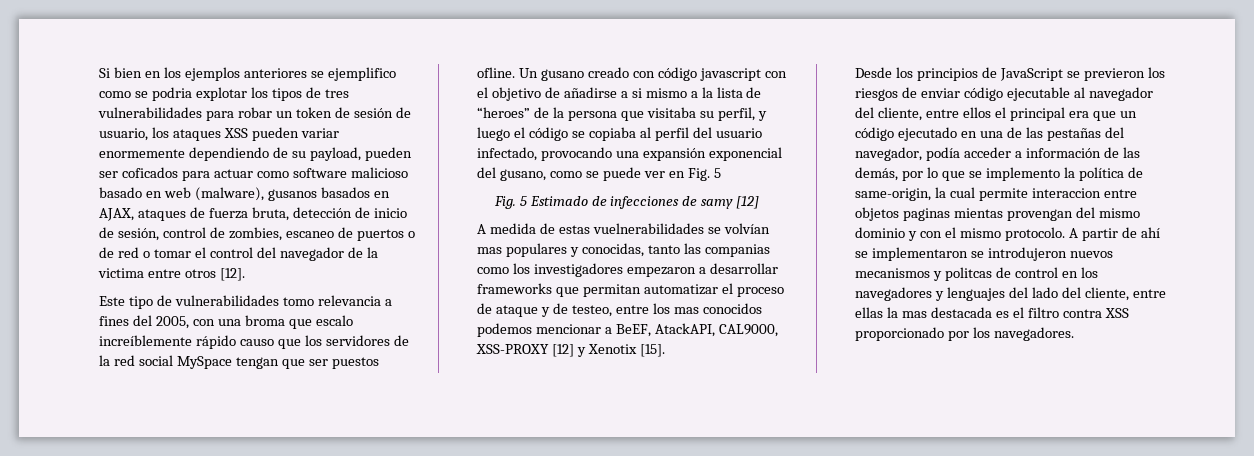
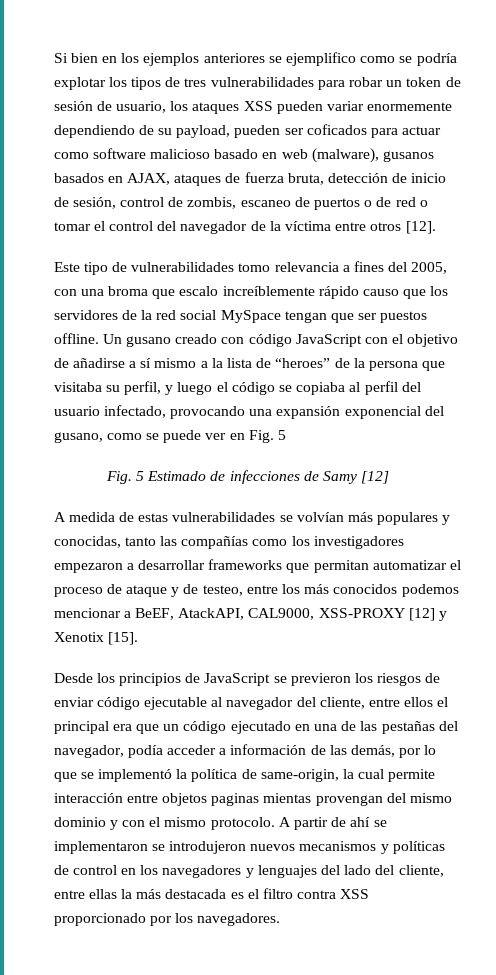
- Si bien en los ejemplos anteriores se ejemplifico como se podria explotar los tipos de tres vulnerabilidades para robar un token de sesión de usuario, los ataques XSS pueden variar enormemente dependiendo de su payload, pueden ser coficados para actuar como software malicioso basado en web (malware), gusanos basados en AJAX, ataques de fuerza bruta, detección de inicio de sesión, control de zombies, escaneo de puertos o de red o tomar el control del navegador de la victima entre otros [12].
+ Si bien en los ejemplos anteriores se ejemplifico como se podría explotar los tipos de tres vulnerabilidades para robar un token de sesión de usuario, los ataques XSS pueden variar enormemente dependiendo de su payload, pueden ser coficados para actuar como software malicioso basado en web (malware), gusanos basados en AJAX, ataques de fuerza bruta, detección de inicio de sesión, control de zombis, escaneo de puertos o de red o tomar el control del navegador de la víctima entre otros [12].
- Este tipo de vulnerabilidades tomo relevancia a fines del 2005, con una broma que escalo increíblemente rápido causo que los servidores de la red social MySpace tengan que ser puestos ofline.
+ Este tipo de vulnerabilidades tomo relevancia a fines del 2005, con una broma que escalo increíblemente rápido causo que los servidores de la red social MySpace tengan que ser puestos offline.
- Un gusano creado con código javascript con el objetivo de añadirse a si mismo a la lista de “heroes” de la persona que visitaba su perfil, y luego el código se copiaba al perfil del usuario infectado, provocando una expansión exponencial del gusano, como se puede ver en Fig. 5
+ Un gusano creado con código JavaScript con el objetivo de añadirse a sí mismo a la lista de “heroes” de la persona que visitaba su perfil, y luego el código se copiaba al perfil del usuario infectado, provocando una expansión exponencial del gusano, como se puede ver en Fig. 5
- Fig. 5 Estimado de infecciones de samy [12]
+ Fig. 5 Estimado de infecciones de Samy [12]
- A medida de estas vuelnerabilidades se volvían mas populares y conocidas, tanto las companias como los investigadores empezaron a desarrollar frameworks que permitan automatizar el proceso de ataque y de testeo, entre los mas conocidos podemos mencionar a BeEF, AtackAPI, CAL9000, XSS-PROXY [12] y Xenotix [15].
+ A medida de estas vulnerabilidades se volvían más populares y conocidas, tanto las compañías como los investigadores empezaron a desarrollar frameworks que permitan automatizar el proceso de ataque y de testeo, entre los más conocidos podemos mencionar a BeEF, AtackAPI, CAL9000, XSS-PROXY [12] y Xenotix [15].
- Desde los principios de JavaScript se previeron los riesgos de enviar código ejecutable al navegador del cliente, entre ellos el principal era que un código ejecutado en una de las pestañas del navegador, podía acceder a información de las demás, por lo que se implemento la política de same-origin, la cual permite interaccion entre objetos paginas mientas provengan del mismo dominio y con el mismo protocolo.
+ Desde los principios de JavaScript se previeron los riesgos de enviar código ejecutable al navegador del cliente, entre ellos el principal era que un código ejecutado en una de las pestañas del navegador, podía acceder a información de las demás, por lo que se implementó la política de same-origin, la cual permite interacción entre objetos paginas mientas provengan del mismo dominio y con el mismo protocolo.
- A partir de ahí se implementaron se introdujeron nuevos mecanismos y politcas de control en los navegadores y lenguajes del lado del cliente, entre ellas la mas destacada es el filtro contra XSS proporcionado por los navegadores.
+ A partir de ahí se implementaron se introdujeron nuevos mecanismos y políticas de control en los navegadores y lenguajes del lado del cliente, entre ellas la más destacada es el filtro contra XSS proporcionado por los navegadores.

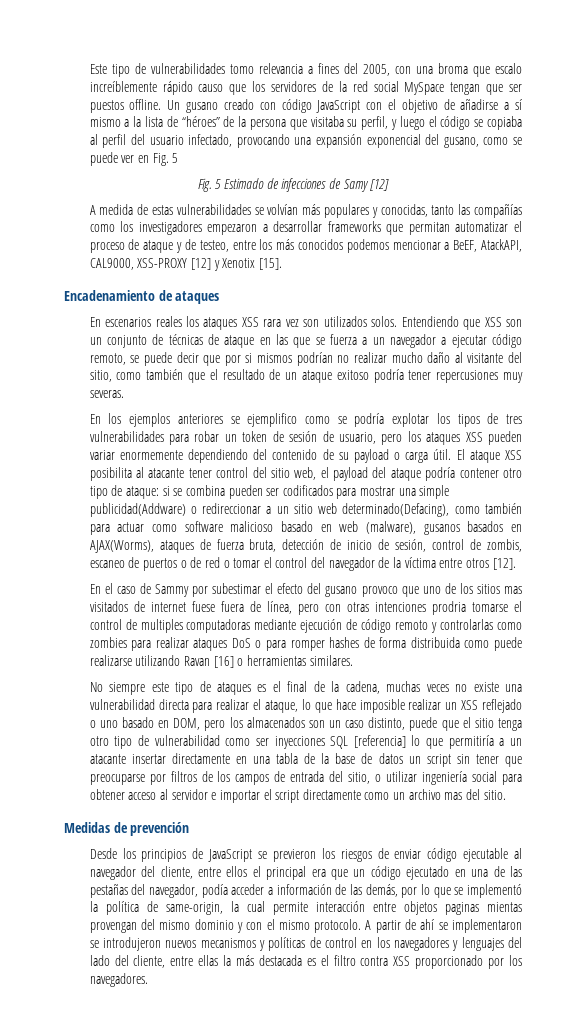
- Si bien en los ejemplos anteriores se ejemplifico como se podría explotar los tipos de tres vulnerabilidades para robar un token de sesión de usuario, los ataques XSS pueden variar enormemente dependiendo de su payload, pueden ser coficados para actuar como software malicioso basado en web (malware), gusanos basados en AJAX, ataques de fuerza bruta, detección de inicio de sesión, control de zombis, escaneo de puertos o de red o tomar el control del navegador de la víctima entre otros [12].
- Un gusano creado con código JavaScript con el objetivo de añadirse a sí mismo a la lista de “heroes” de la persona que visitaba su perfil, y luego el código se copiaba al perfil del usuario infectado, provocando una expansión exponencial del gusano, como se puede ver en Fig. 5
+ Un gusano creado con código JavaScript con el objetivo de añadirse a sí mismo a la lista de “héroes” de la persona que visitaba su perfil, y luego el código se copiaba al perfil del usuario infectado, provocando una expansión exponencial del gusano, como se puede ver en Fig. 5
+ Encadenamiento de ataques
+ En escenarios reales los ataques XSS rara vez son utilizados solos. Entendiendo que XSS son un conjunto de técnicas de ataque en las que se fuerza a un navegador a ejecutar código remoto, se puede decir que por si mismos podrían no realizar mucho daño al visitante del sitio, como también que el resultado de un ataque exitoso podría tener repercusiones muy severas.
+ En los ejemplos anteriores se ejemplifico como se podría explotar los tipos de tres vulnerabilidades para robar un token de sesión de usuario, pero los ataques XSS pueden variar enormemente dependiendo del contenido de su payload o carga útil. El ataque XSS posibilita al atacante tener control del sitio web, el payload del ataque podría contener otro tipo de ataque: si se combina pueden ser codificados para mostrar una simple publicidad(Addware) o redireccionar a un sitio web determinado(Defacing), como también para actuar como software malicioso basado en web (malware), gusanos basados en AJAX(Worms), ataques de fuerza bruta, detección de inicio de sesión, control de zombis, escaneo de puertos o de red o tomar el control del navegador de la víctima entre otros [12].
+ En el caso de Sammy por subestimar el efecto del gusano provoco que uno de los sitios mas visitados de internet fuese fuera de línea, pero con otras intenciones prodria tomarse el control de multiples computadoras mediante ejecución de código remoto y controlarlas como zombies para realizar ataques DoS o para romper hashes de forma distribuida como puede realizarse utilizando Ravan [16] o herramientas similares.
+ No siempre este tipo de ataques es el final de la cadena, muchas veces no existe una vulnerabilidad directa para realizar el ataque, lo que hace imposible realizar un XSS reflejado o uno basado en DOM, pero los almacenados son un caso distinto, puede que el sitio tenga otro tipo de vulnerabilidad como ser inyecciones SQL [referencia] lo que permitiría a un atacante insertar directamente en una tabla de la base de datos un script sin tener que preocuparse por filtros de los campos de entrada del sitio, o utilizar ingeniería social para obtener acceso al servidor e importar el script directamente como un archivo mas del sitio.
+ Medidas de prevención

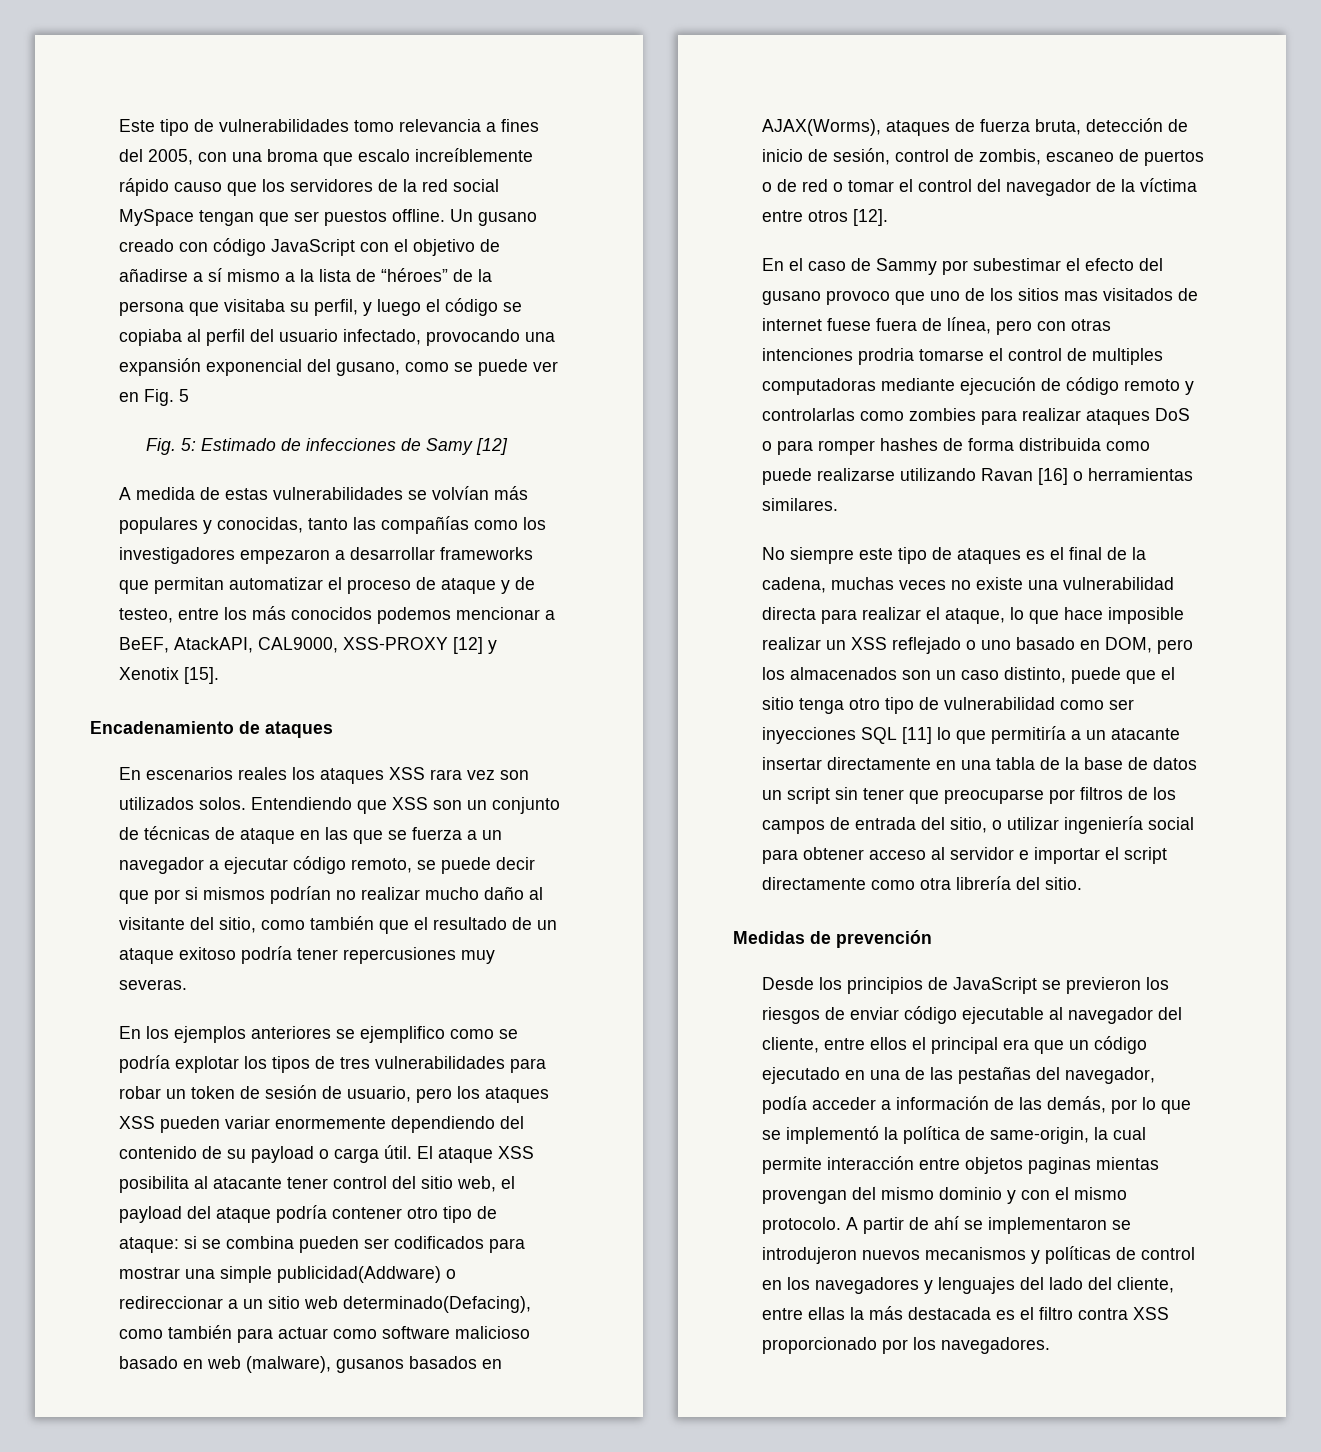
- Fig. 5 Estimado de infecciones de Samy [12]
+ Fig. 5: Estimado de infecciones de Samy [12]
- No siempre este tipo de ataques es el final de la cadena, muchas veces no existe una vulnerabilidad directa para realizar el ataque, lo que hace imposible realizar un XSS reflejado o uno basado en DOM, pero los almacenados son un caso distinto, puede que el sitio tenga otro tipo de vulnerabilidad como ser inyecciones SQL [referencia] lo que permitiría a un atacante insertar directamente en una tabla de la base de datos un script sin tener que preocuparse por filtros de los campos de entrada del sitio, o utilizar ingeniería social para obtener acceso al servidor e importar el script directamente como un archivo mas del sitio.
+ No siempre este tipo de ataques es el final de la cadena, muchas veces no existe una vulnerabilidad directa para realizar el ataque, lo que hace imposible realizar un XSS reflejado o uno basado en DOM, pero los almacenados son un caso distinto, puede que el sitio tenga otro tipo de vulnerabilidad como ser inyecciones SQL [11] lo que permitiría a un atacante insertar directamente en una tabla de la base de datos un script sin tener que preocuparse por filtros de los campos de entrada del sitio, o utilizar ingeniería social para obtener acceso al servidor e importar el script directamente como otra librería del sitio.

